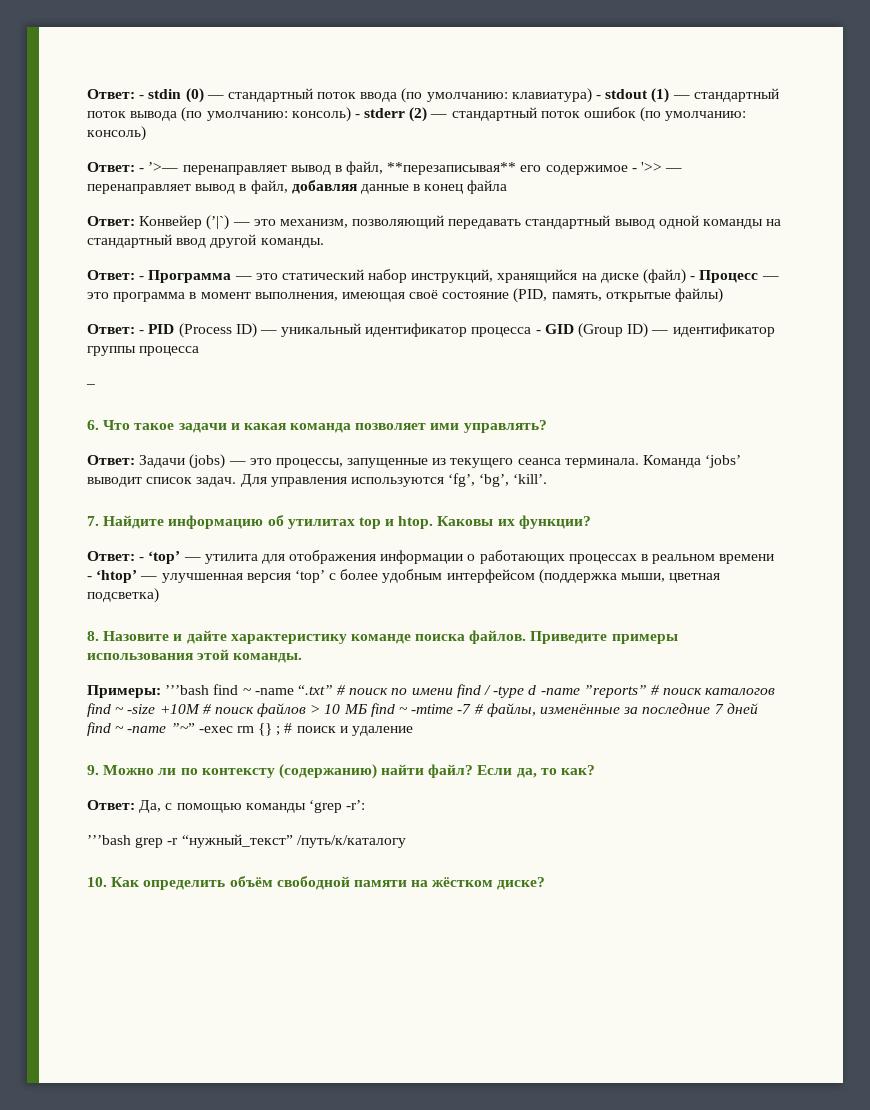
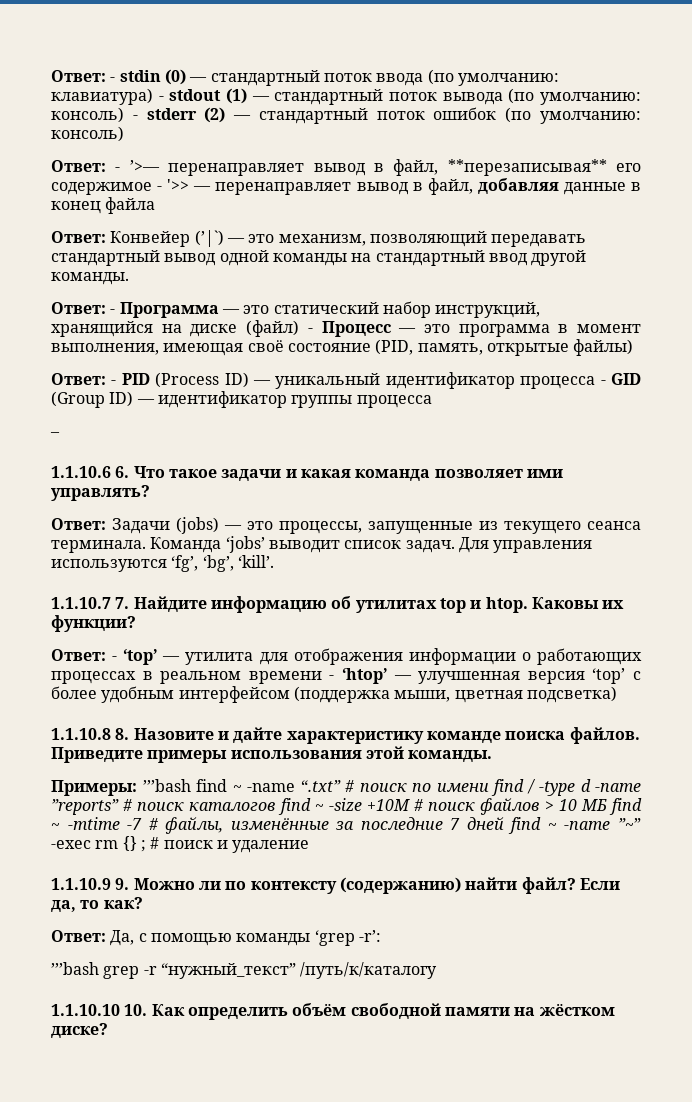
- 6. Что такое задачи и какая команда позволяет ими управлять?
+ 1.1.10.6 6. Что такое задачи и какая команда позволяет ими управлять?
- 7. Найдите информацию об утилитах top и htop.
+ 1.1.10.7 7. Найдите информацию об утилитах top и htop.
- 8. Назовите и дайте характеристику команде поиска файлов.
+ 1.1.10.8 8. Назовите и дайте характеристику команде поиска файлов.
- 9. Можно ли по контексту (содержанию) найти файл?
+ 1.1.10.9 9. Можно ли по контексту (содержанию) найти файл?
- 10. Как определить объём свободной памяти на жёстком диске?
+ 1.1.10.10 10. Как определить объём свободной памяти на жёстком диске?

